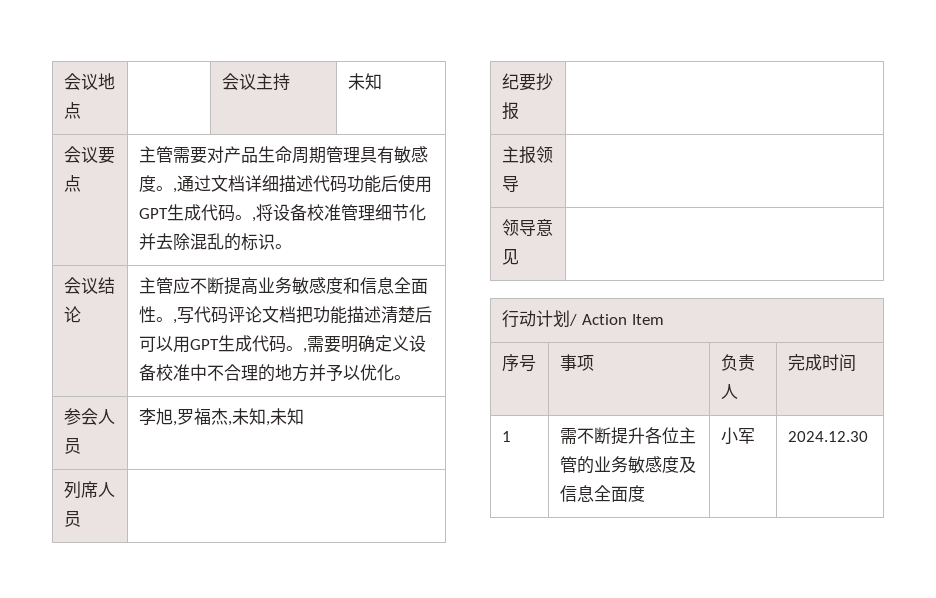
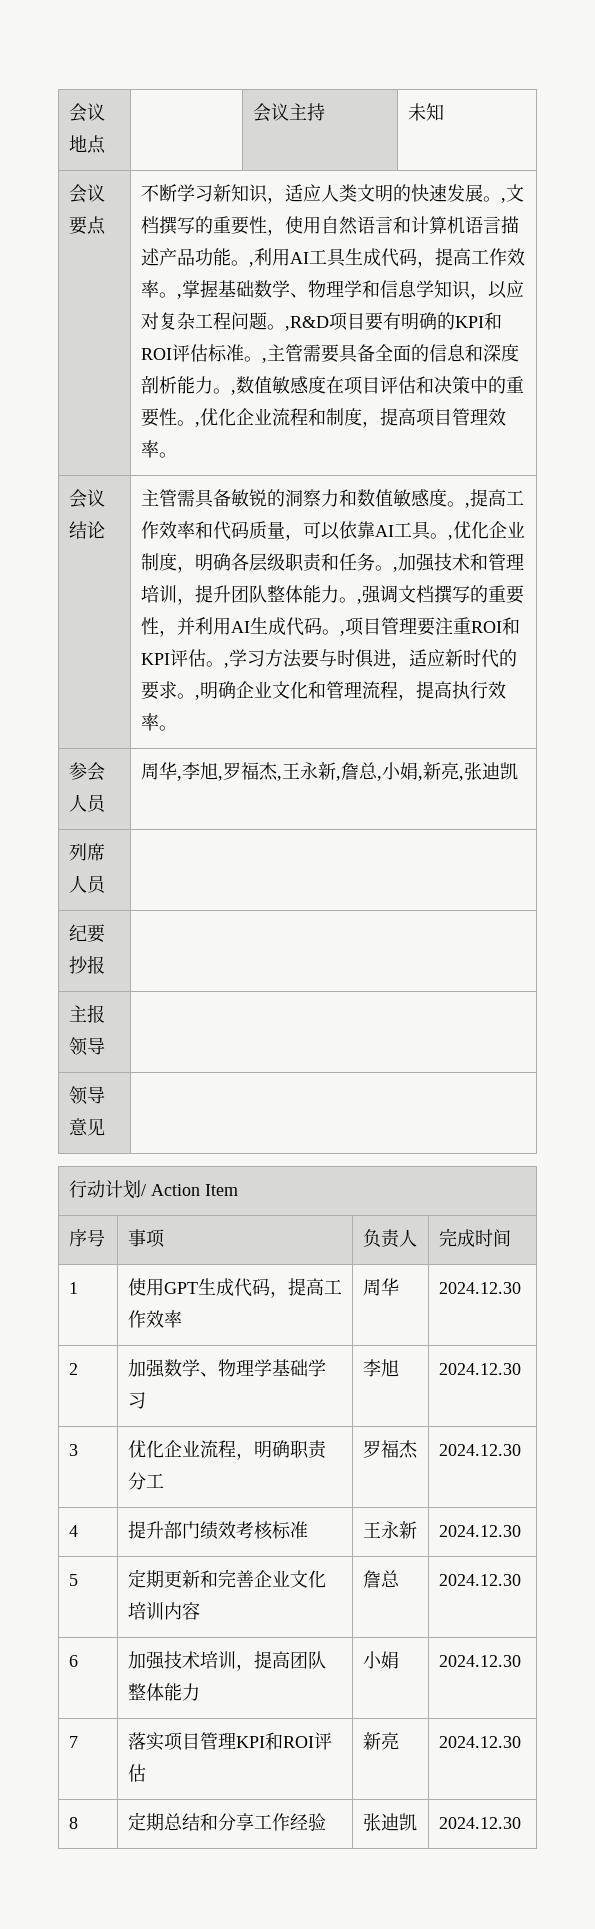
- 主管需要对产品生命周期管理具有敏感度。,通过文档详细描述代码功能后使用GPT生成代码。,将设备校准管理细节化并去除混乱的标识。
- 会议结论 | 主管应不断提高业务敏感度和信息全面性。,写代码评论文档把功能描述清楚后可以用GPT生成代码。,需要明确定义设备校准中不合理的地方并予以优化。
+ 不断学习新知识，适应人类文明的快速发展。,文档撰写的重要性，使用自然语言和计算机语言描述产品功能。,利用AI工具生成代码，提高工作效率。,掌握基础数学、物理学和信息学知识，以应对复杂工程问题。,R&D项目要有明确的KPI和ROI评估标准。,主管需要具备全面的信息和深度剖析能力。,数值敏感度在项目评估和决策中的重要性。,优化企业流程和制度，提高项目管理效率。
+ 会议结论 | 主管需具备敏锐的洞察力和数值敏感度。,提高工作效率和代码质量，可以依靠AI工具。,优化企业制度，明确各层级职责和任务。,加强技术和管理培训，提升团队整体能力。,强调文档撰写的重要性，并利用AI生成代码。,项目管理要注重ROI和KPI评估。,学习方法要与时俱进，适应新时代的要求。,明确企业文化和管理流程，提高执行效率。
- 参会人员 | 李旭,罗福杰,未知,未知
+ 参会人员 | 周华,李旭,罗福杰,王永新,詹总,小娟,新亮,张迪凯
- 1 | 需不断提升各位主管的业务敏感度及信息全面度 | 小军 | 2024.12.30
+ 1 | 使用GPT生成代码，提高工作效率 | 周华 | 2024.12.30
+ 2 | 加强数学、物理学基础学习 | 李旭 | 2024.12.30
+ 3 | 优化企业流程，明确职责分工 | 罗福杰 | 2024.12.30
+ 4 | 提升部门绩效考核标准 | 王永新 | 2024.12.30
+ 5 | 定期更新和完善企业文化培训内容 | 詹总 | 2024.12.30
+ 6 | 加强技术培训，提高团队整体能力 | 小娟 | 2024.12.30
+ 7 | 落实项目管理KPI和ROI评估 | 新亮 | 2024.12.30
+ 8 | 定期总结和分享工作经验 | 张迪凯 | 2024.12.30

